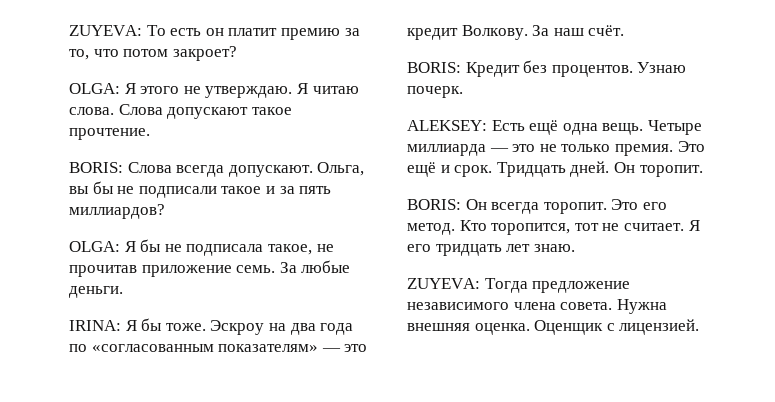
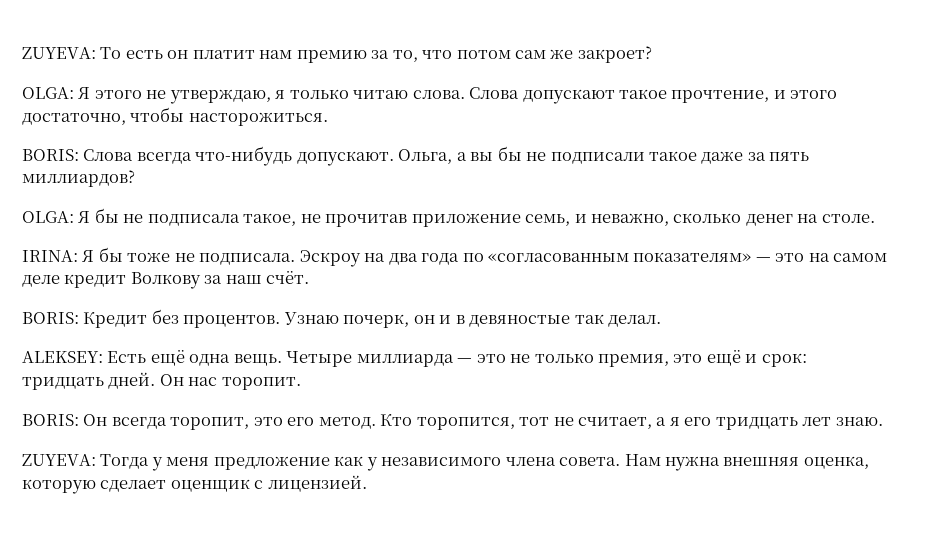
- ZUYEVA: То есть он платит премию за то, что потом закроет?
+ ZUYEVA: То есть он платит нам премию за то, что потом сам же закроет?
- OLGA: Я этого не утверждаю. Я читаю слова.
+ OLGA: Я этого не утверждаю, я только читаю слова.
- Слова допускают такое прочтение.
+ Слова допускают такое прочтение, и этого достаточно, чтобы насторожиться.
- BORIS: Слова всегда допускают.
+ BORIS: Слова всегда что-нибудь допускают.
- Ольга, вы бы не подписали такое и за пять миллиардов?
+ Ольга, а вы бы не подписали такое даже за пять миллиардов?
- OLGA: Я бы не подписала такое, не прочитав приложение семь. За любые деньги.
+ OLGA: Я бы не подписала такое, не прочитав приложение семь, и неважно, сколько денег на столе.
- IRINA: Я бы тоже.
+ IRINA: Я бы тоже не подписала.
- Эскроу на два года по «согласованным показателям» — это кредит Волкову. За наш счёт.
+ Эскроу на два года по «согласованным показателям» — это на самом деле кредит Волкову за наш счёт.
- Узнаю почерк.
+ Узнаю почерк, он и в девяностые так делал.
- Четыре миллиарда — это не только премия. Это ещё и срок. Тридцать дней.
+ Четыре миллиарда — это не только премия, это ещё и срок: тридцать дней.
- Он торопит.
+ Он нас торопит.
- BORIS: Он всегда торопит. Это его метод.
+ BORIS: Он всегда торопит, это его метод.
- Кто торопится, тот не считает. Я его тридцать лет знаю.
+ Кто торопится, тот не считает, а я его тридцать лет знаю.
- ZUYEVA: Тогда предложение независимого члена совета. Нужна внешняя оценка. Оценщик с лицензией.
+ ZUYEVA: Тогда у меня предложение как у независимого члена совета. Нам нужна внешняя оценка, которую сделает оценщик с лицензией.

